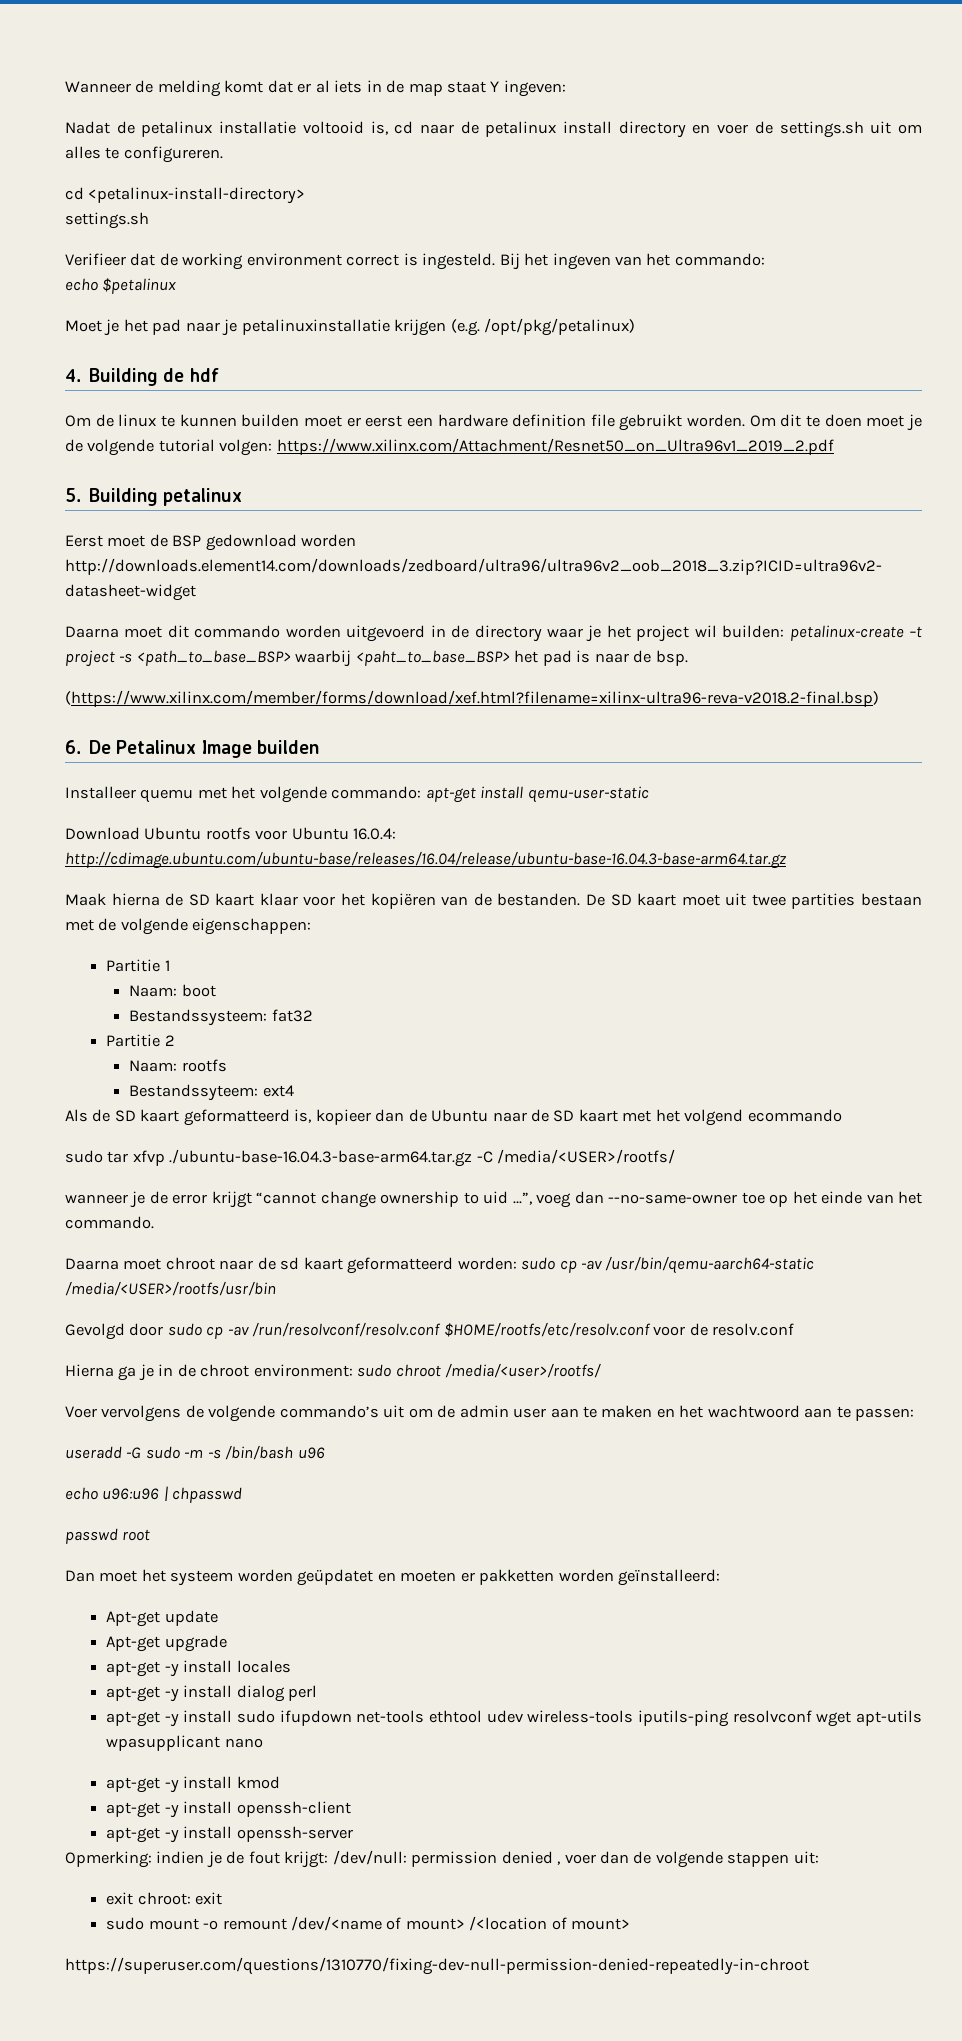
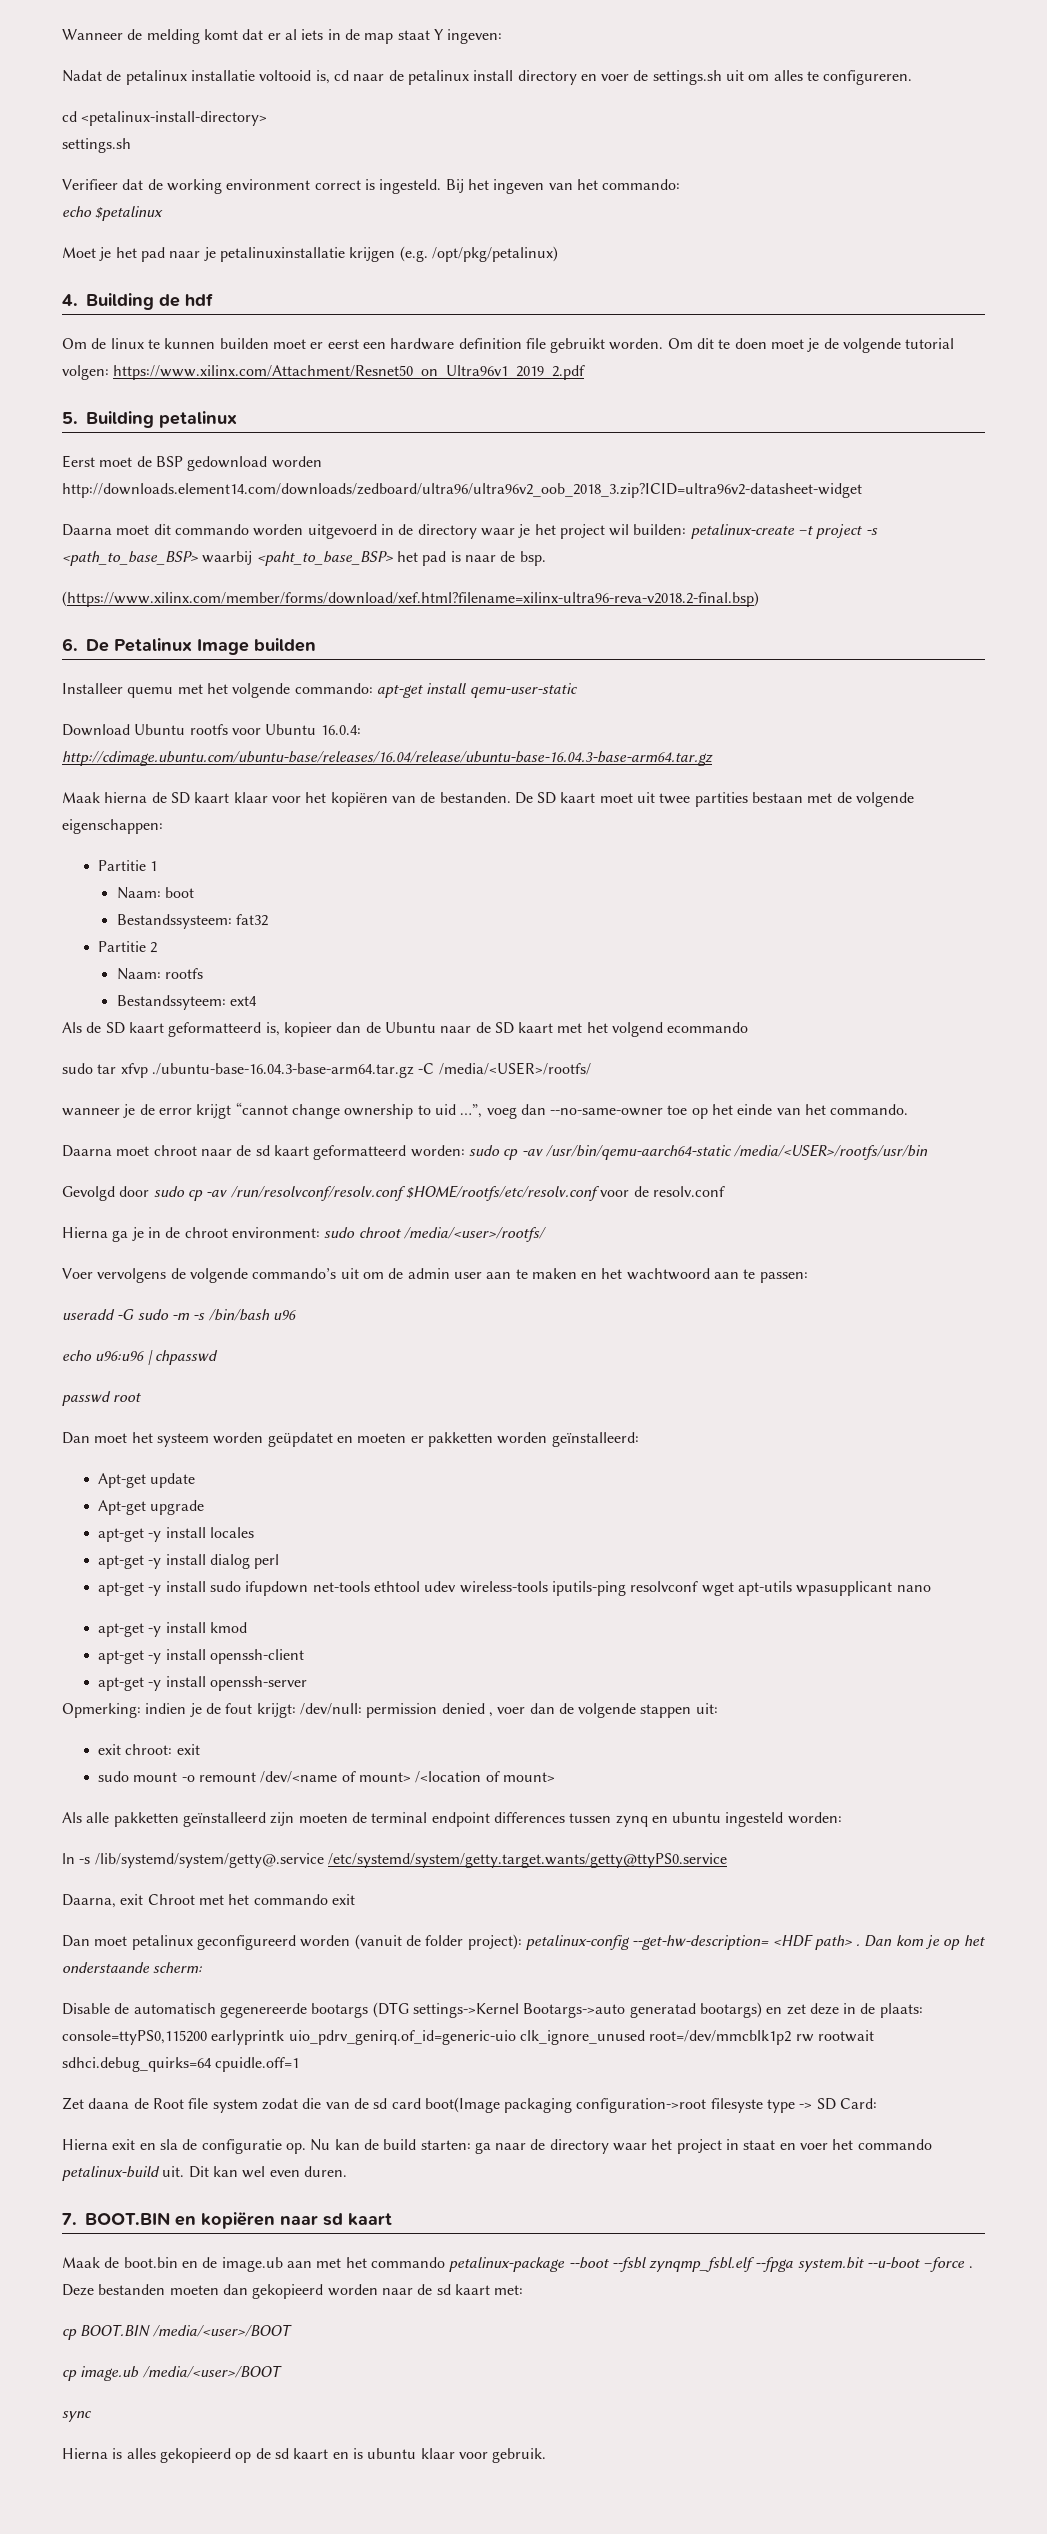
- https://superuser.com/questions/1310770/fixing-dev-null-permission-denied-repeatedly-in-chroot
+ Als alle pakketten geïnstalleerd zijn moeten de terminal endpoint differences tussen zynq en ubuntu ingesteld worden:
+ ln -s /lib/systemd/system/getty@.service /etc/systemd/system/getty.target.wants/getty@ttyPS0.service
+ Daarna, exit Chroot met het commando exit
+ Dan moet petalinux geconfigureerd worden (vanuit de folder project): petalinux-config --get-hw-description= <HDF path> . Dan kom je op het onderstaande scherm:
+ Disable de automatisch gegenereerde bootargs (DTG settings->Kernel Bootargs->auto generatad bootargs) en zet deze in de plaats: console=ttyPS0,115200 earlyprintk uio_pdrv_genirq.of_id=generic-uio clk_ignore_unused root=/dev/mmcblk1p2 rw rootwait sdhci.debug_quirks=64 cpuidle.off=1
+ Zet daana de Root file system zodat die van de sd card boot(Image packaging configuration->root filesyste type -> SD Card:
+ Hierna exit en sla de configuratie op. Nu kan de build starten: ga naar de directory waar het project in staat en voer het commando petalinux-build uit. Dit kan wel even duren.
+ 7. BOOT.BIN en kopiëren naar sd kaart
+ Maak de boot.bin en de image.ub aan met het commando petalinux-package --boot --fsbl zynqmp_fsbl.elf --fpga system.bit --u-boot –force . Deze bestanden moeten dan gekopieerd worden naar de sd kaart met:
+ cp BOOT.BIN /media/<user>/BOOT
+ cp image.ub /media/<user>/BOOT
+ sync
+ Hierna is alles gekopieerd op de sd kaart en is ubuntu klaar voor gebruik.

